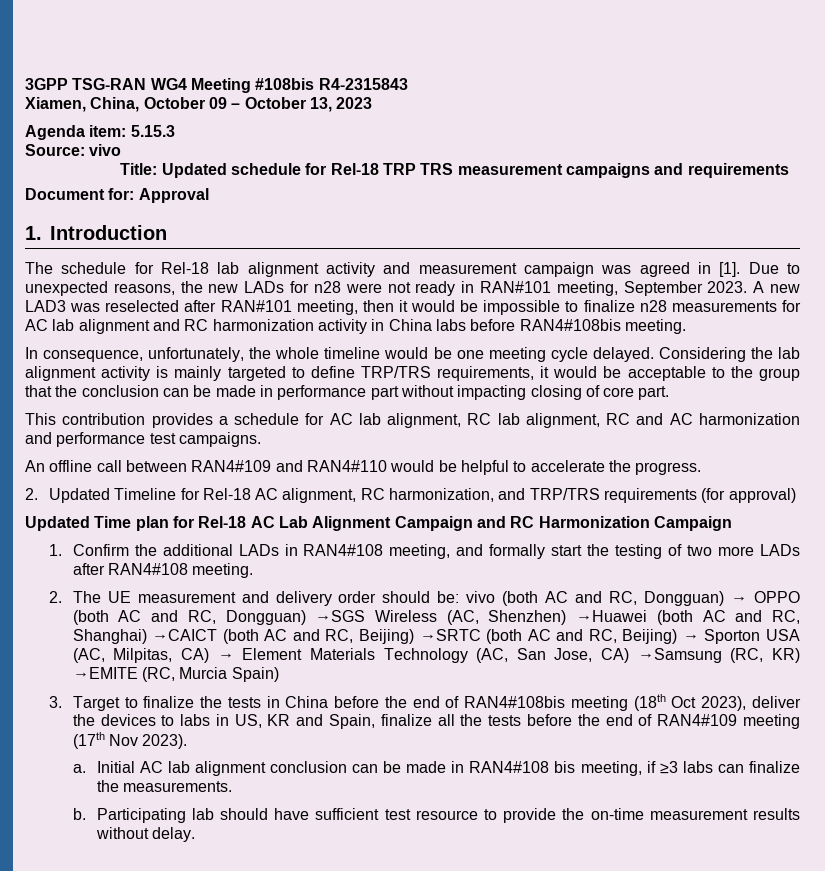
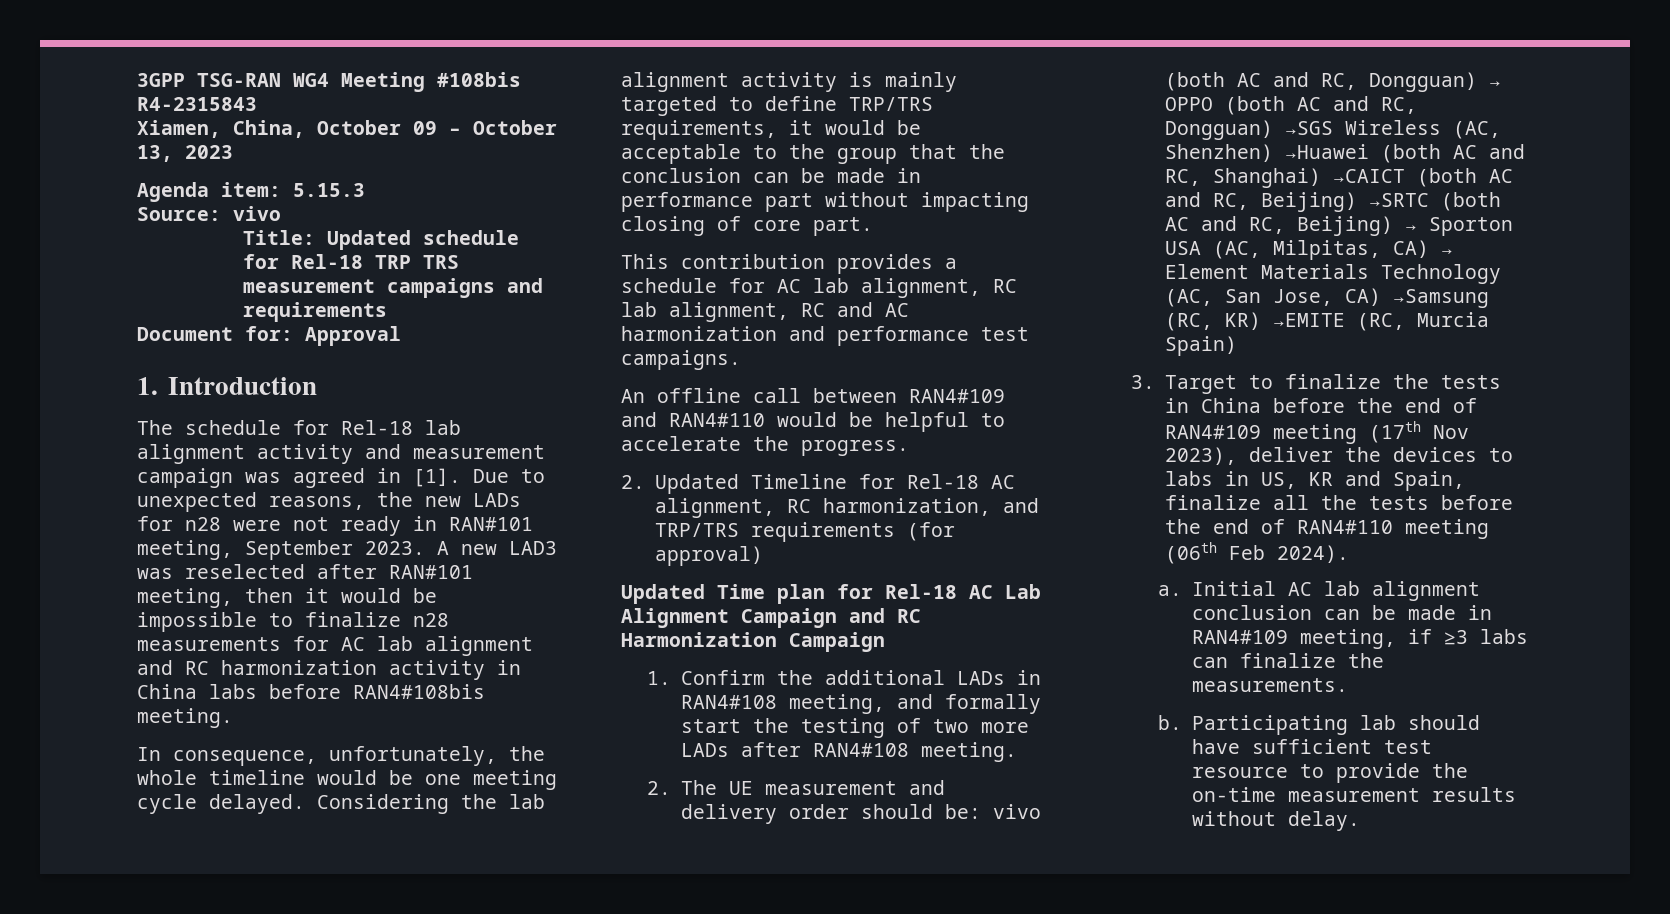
- 3. Target to finalize the tests in China before the end of RAN4#108bis meeting (18th Oct 2023), deliver the devices to labs in US, KR and Spain, finalize all the tests before the end of RAN4#109 meeting (17th Nov 2023).
+ 3. Target to finalize the tests in China before the end of RAN4#109 meeting (17th Nov 2023), deliver the devices to labs in US, KR and Spain, finalize all the tests before the end of RAN4#110 meeting (06th Feb 2024).
- Initial AC lab alignment conclusion can be made in RAN4#108 bis meeting, if ≥3 labs can finalize the measurements.
+ Initial AC lab alignment conclusion can be made in RAN4#109 meeting, if ≥3 labs can finalize the measurements.

